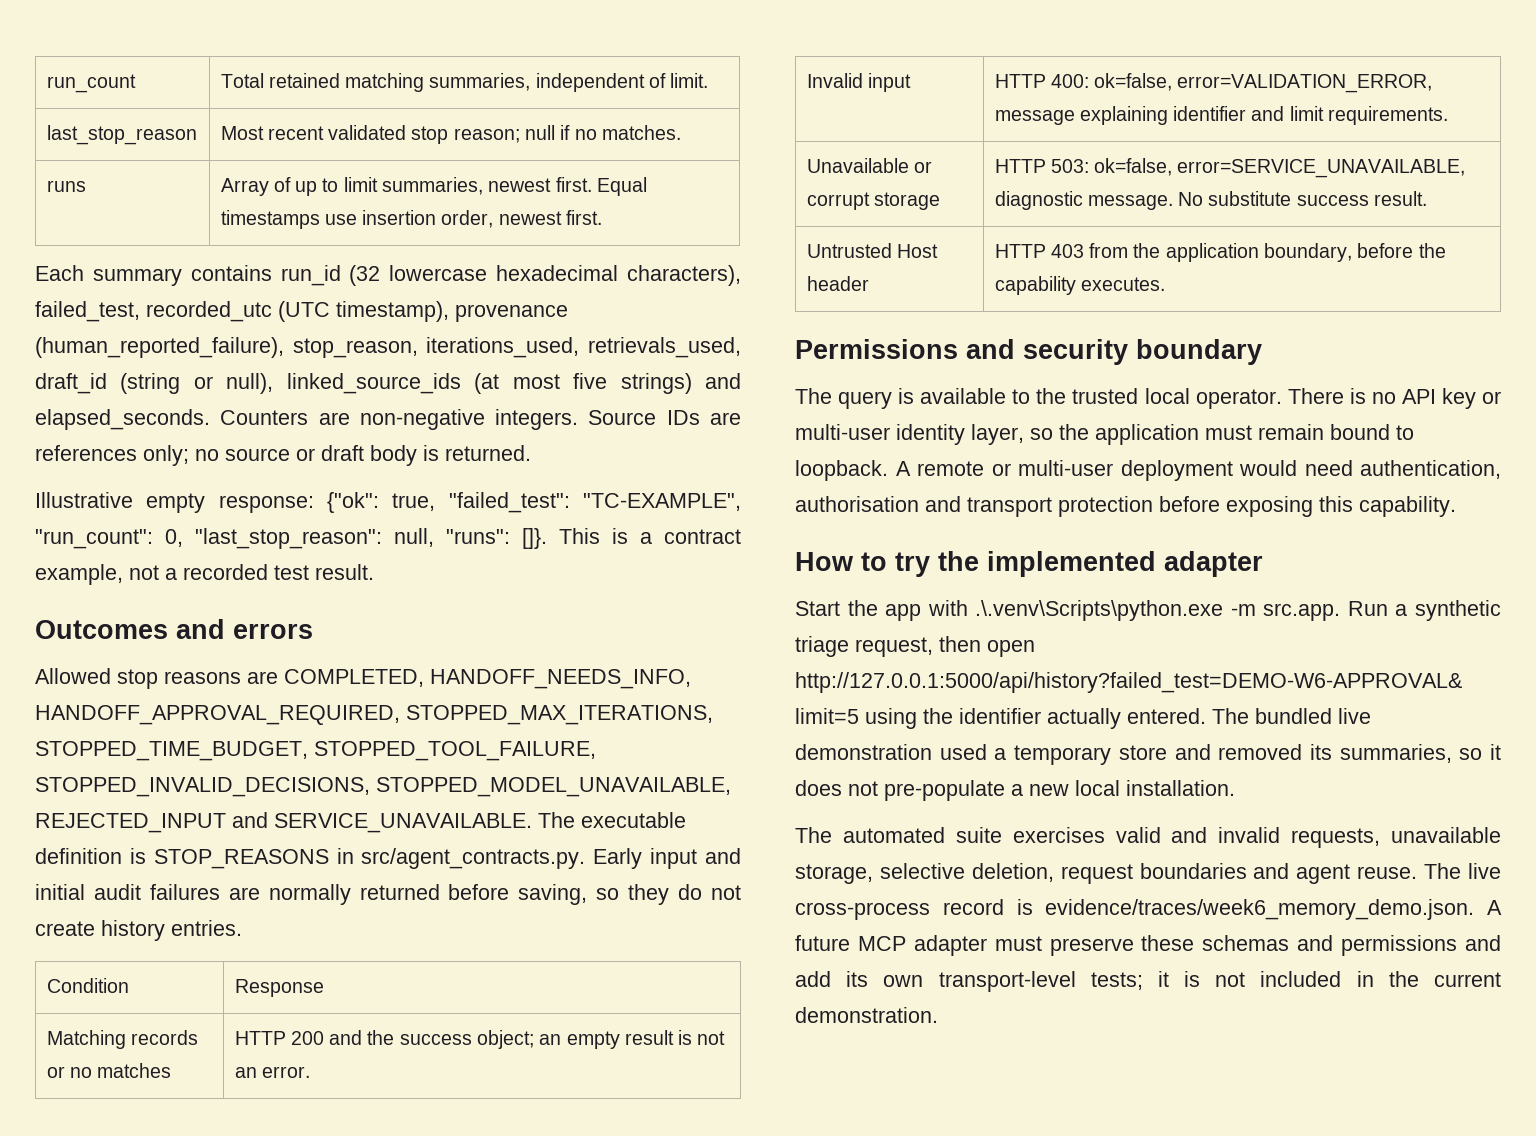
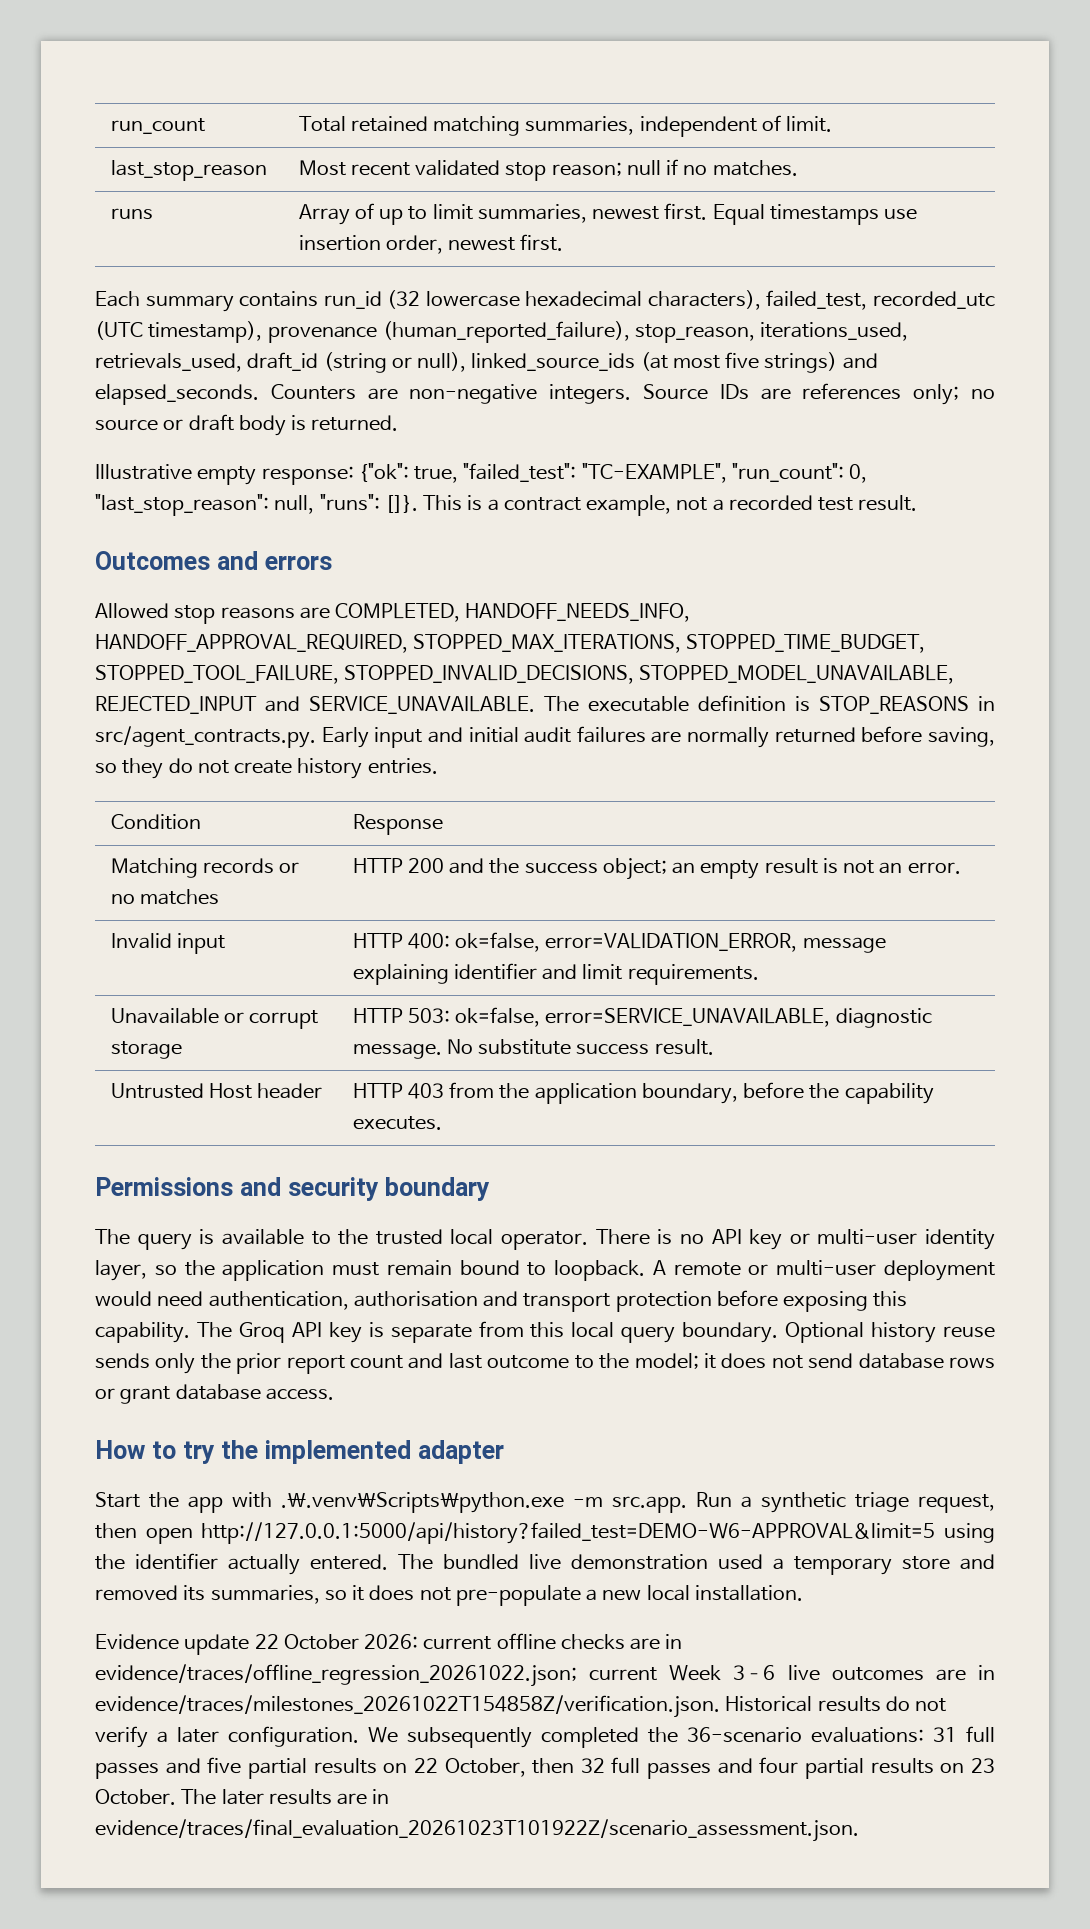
+ The Groq API key is separate from this local query boundary. Optional history reuse sends only the prior report count and last outcome to the model; it does not send database rows or grant database access.
- The automated suite exercises valid and invalid requests, unavailable storage, selective deletion, request boundaries and agent reuse. The live cross-process record is evidence/traces/week6_memory_demo.json. A future MCP adapter must preserve these schemas and permissions and add its own transport-level tests; it is not included in the current demonstration.
+ Evidence update 22 October 2026: current offline checks are in evidence/traces/offline_regression_20261022.json; current Week 3–6 live outcomes are in evidence/traces/milestones_20261022T154858Z/verification.json. Historical results do not verify a later configuration. We subsequently completed the 36-scenario evaluations: 31 full passes and five partial results on 22 October, then 32 full passes and four partial results on 23 October. The later results are in evidence/traces/final_evaluation_20261023T101922Z/scenario_assessment.json.

